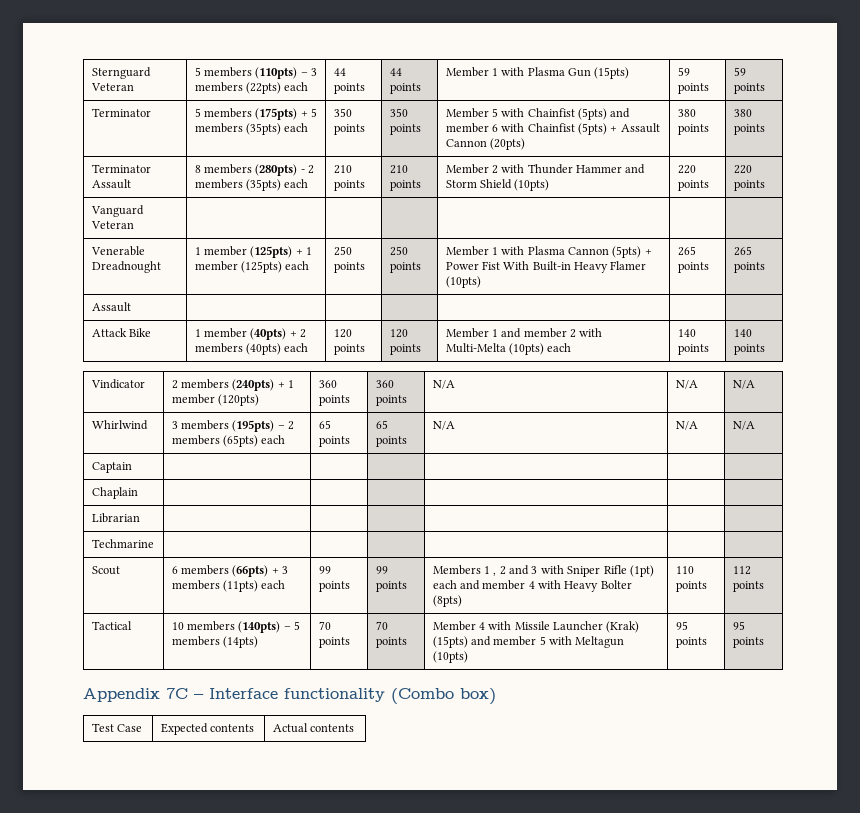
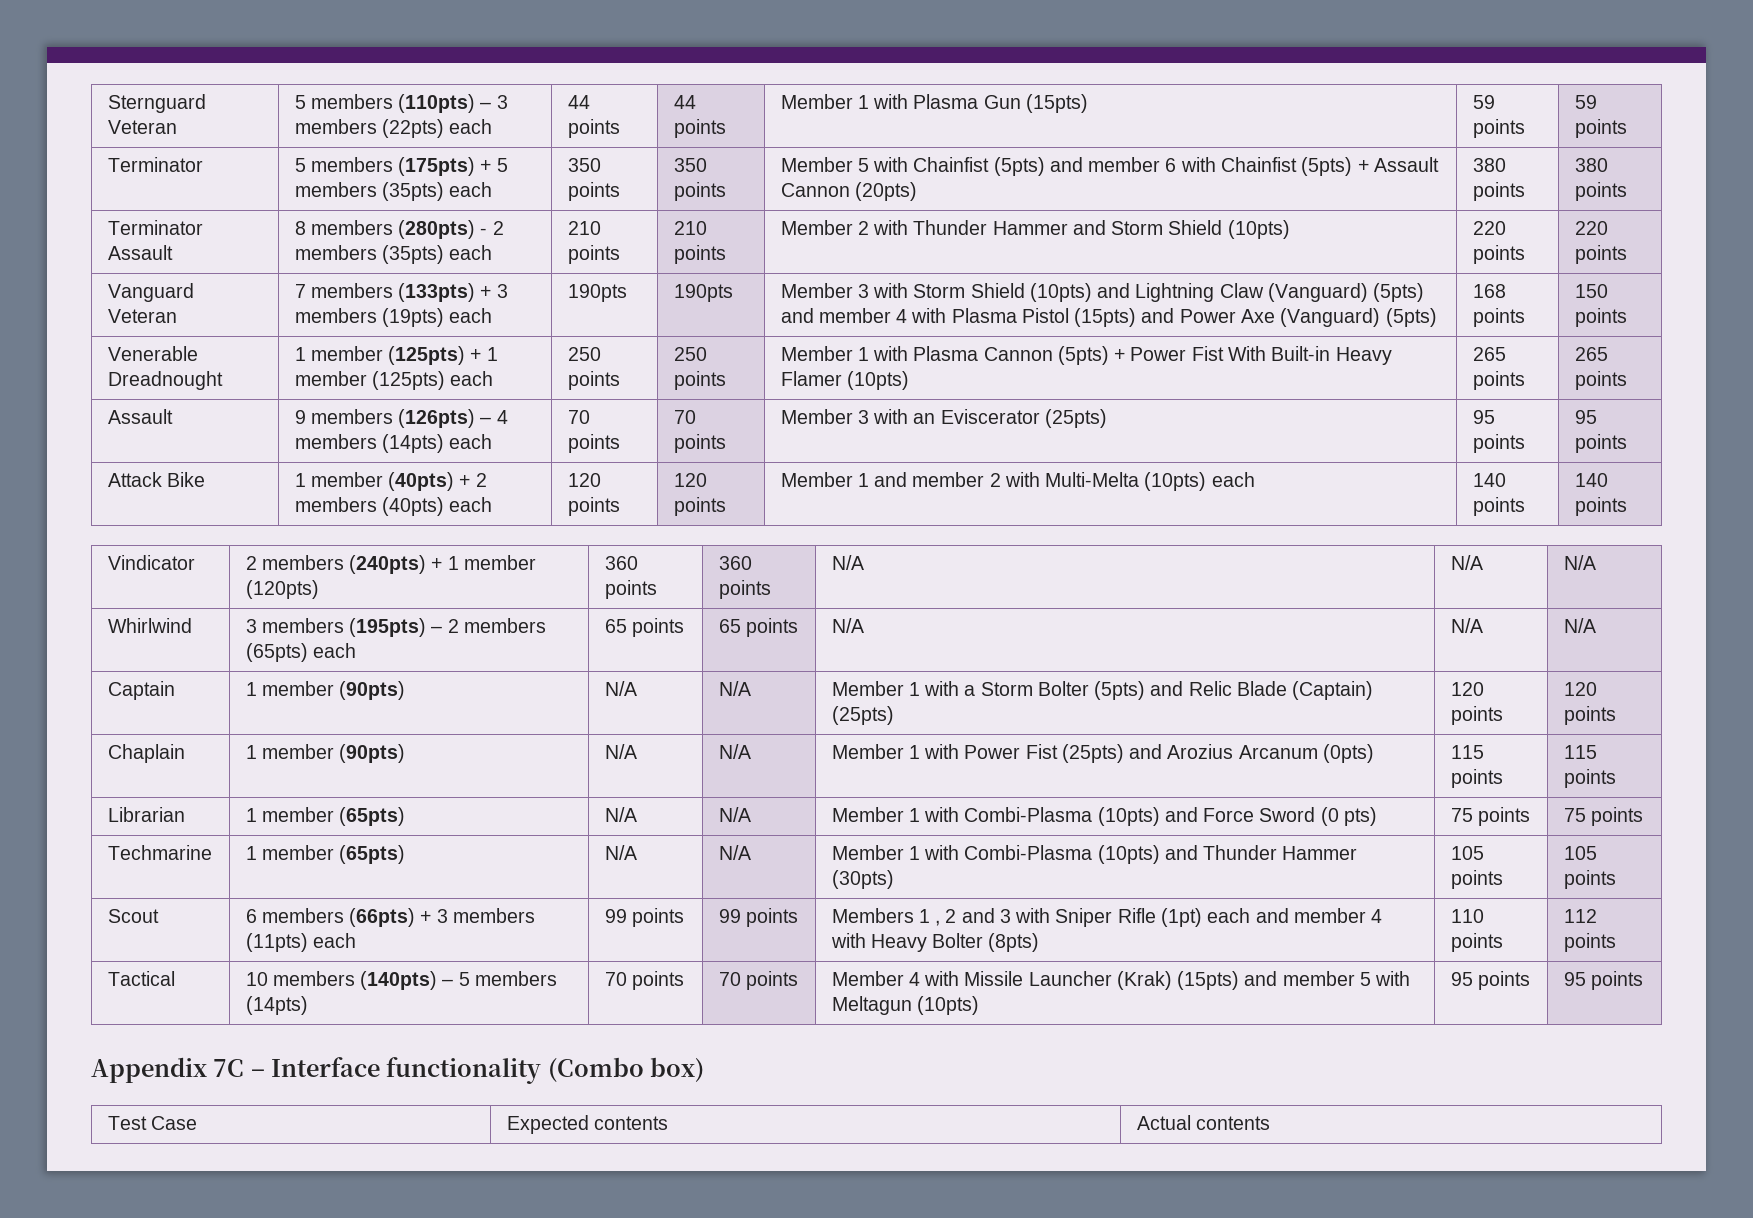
- Vanguard Veteran | | | | | |
+ Vanguard Veteran | 7 members (133pts) + 3 members (19pts) each | 190pts | 190pts | Member 3 with Storm Shield (10pts) and Lightning Claw (Vanguard) (5pts) and member 4 with Plasma Pistol (15pts) and Power Axe (Vanguard) (5pts) | 168 points | 150 points
- Assault | | | | | |
+ Assault | 9 members (126pts) – 4 members (14pts) each | 70 points | 70 points | Member 3 with an Eviscerator (25pts) | 95 points | 95 points
- Captain | | | | | |
- Chaplain | | | | | |
- Librarian | | | | | |
- Techmarine | | | | | |
+ Captain | 1 member (90pts) | N/A | N/A | Member 1 with a Storm Bolter (5pts) and Relic Blade (Captain) (25pts) | 120 points | 120 points
+ Chaplain | 1 member (90pts) | N/A | N/A | Member 1 with Power Fist (25pts) and Arozius Arcanum (0pts) | 115 points | 115 points
+ Librarian | 1 member (65pts) | N/A | N/A | Member 1 with Combi-Plasma (10pts) and Force Sword (0 pts) | 75 points | 75 points
+ Techmarine | 1 member (65pts) | N/A | N/A | Member 1 with Combi-Plasma (10pts) and Thunder Hammer (30pts) | 105 points | 105 points

